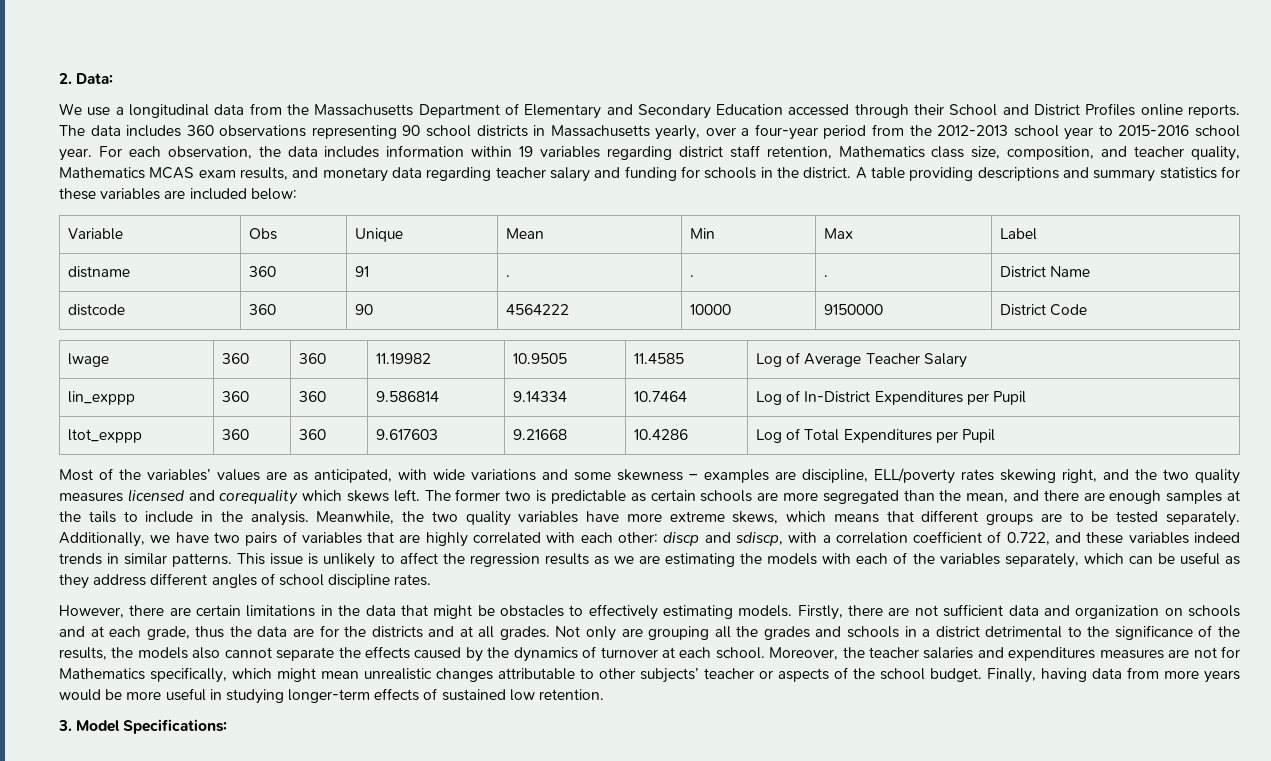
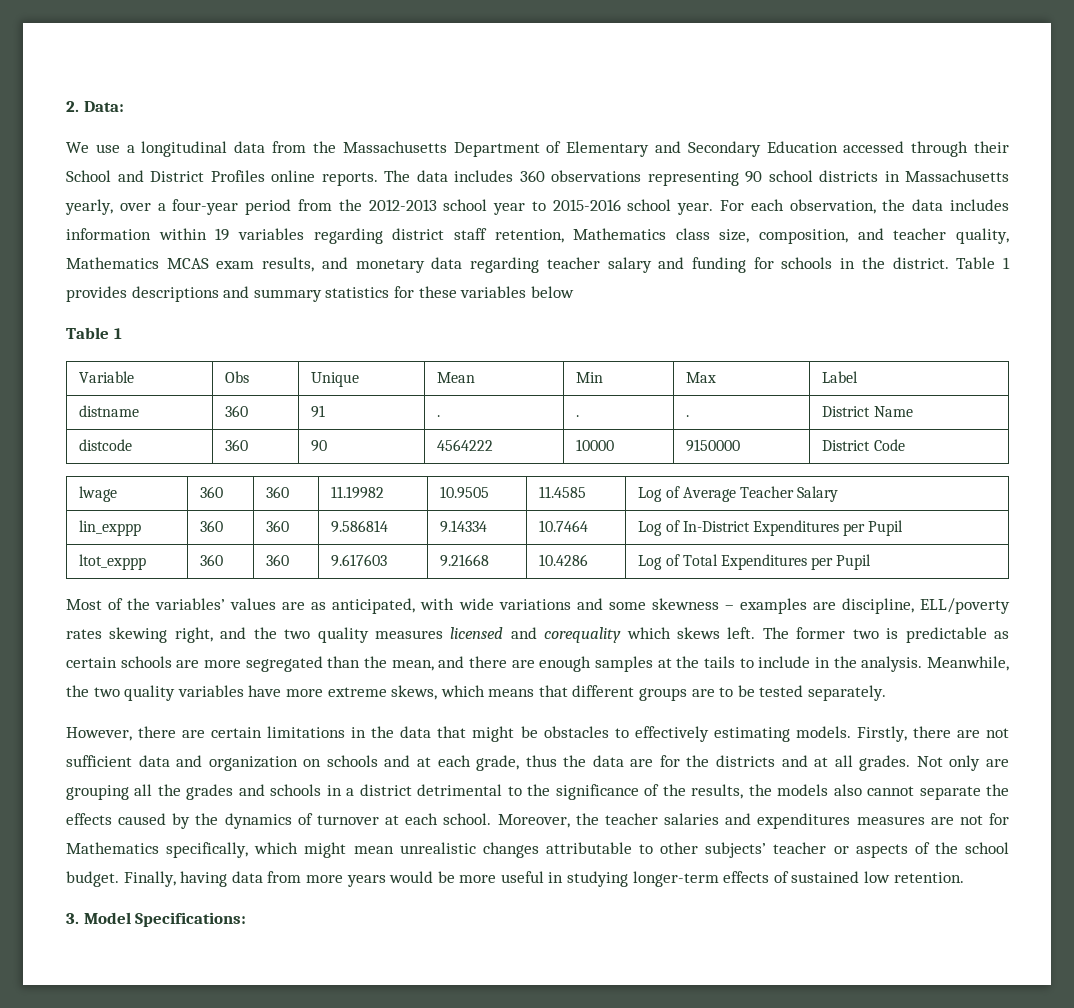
- A table providing descriptions and summary statistics for these variables are included below:
+ Table 1 provides descriptions and summary statistics for these variables below
+ Table 1
- Additionally, we have two pairs of variables that are highly correlated with each other: discp and sdiscp, with a correlation coefficient of 0.722, and these variables indeed trends in similar patterns. This issue is unlikely to affect the regression results as we are estimating the models with each of the variables separately, which can be useful as they address different angles of school discipline rates.

